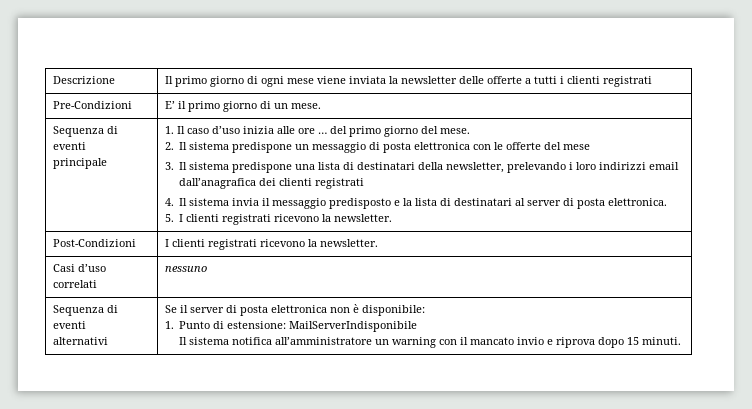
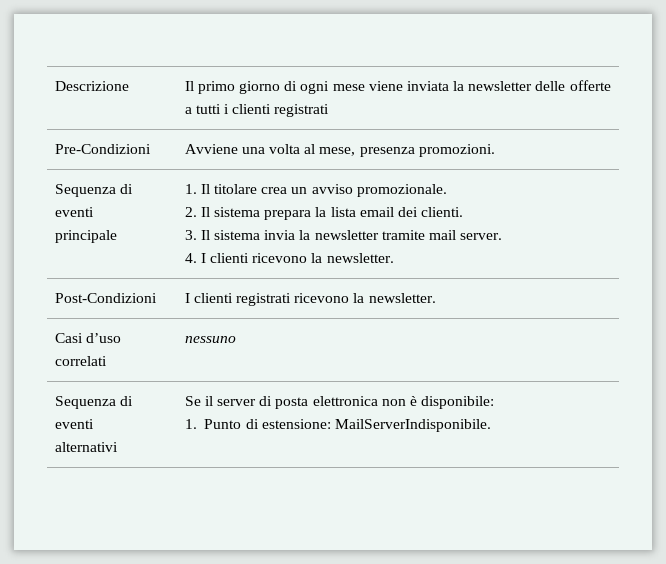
- Pre-Condizioni | E’ il primo giorno di un mese.
+ Pre-Condizioni | Avviene una volta al mese, presenza promozioni.
- 1. Il caso d’uso inizia alle ore … del primo giorno del mese.
- 2. Il sistema predispone un messaggio di posta elettronica con le offerte del mese
- 3. Il sistema predispone una lista di destinatari della newsletter, prelevando i loro indirizzi email dall’anagrafica dei clienti registrati
- 4. Il sistema invia il messaggio predisposto e la lista di destinatari al server di posta elettronica.
- 5. I clienti registrati ricevono la newsletter.
+ 1. Il titolare crea un avviso promozionale.
+ 2. Il sistema prepara la lista email dei clienti.
+ 3. Il sistema invia la newsletter tramite mail server.
+ 4. I clienti ricevono la newsletter.
  Casi d’uso correlati | nessuno
  Sequenza di eventi
  alternativi | Se il server di posta elettronica non è disponibile:
- 1. Punto di estensione: MailServerIndisponibile
- Il sistema notifica all’amministratore un warning con il mancato invio e riprova dopo 15 minuti.
+ 1. Punto di estensione: MailServerIndisponibile.

